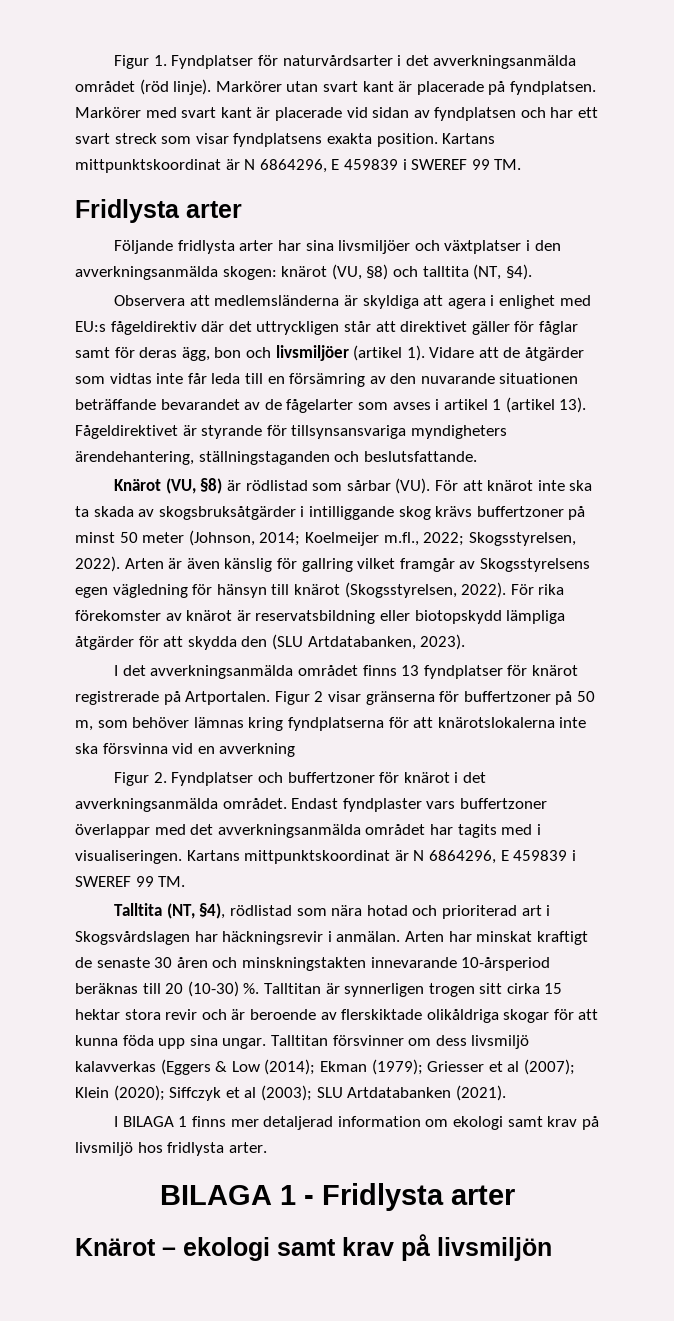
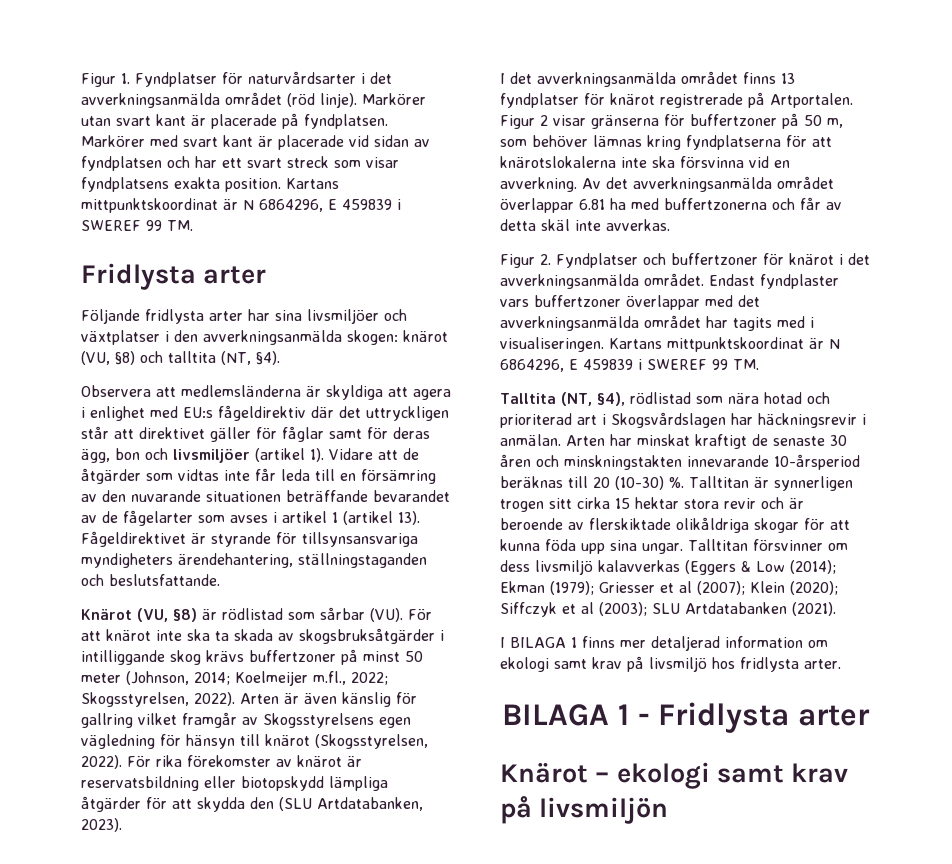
- Figur 2 visar gränserna för buffertzoner på 50 m, som behöver lämnas kring fyndplatserna för att knärotslokalerna inte ska försvinna vid en avverkning
+ Figur 2 visar gränserna för buffertzoner på 50 m, som behöver lämnas kring fyndplatserna för att knärotslokalerna inte ska försvinna vid en avverkning. Av det avverkningsanmälda området överlappar 6.81 ha med buffertzonerna och får av detta skäl inte avverkas.

